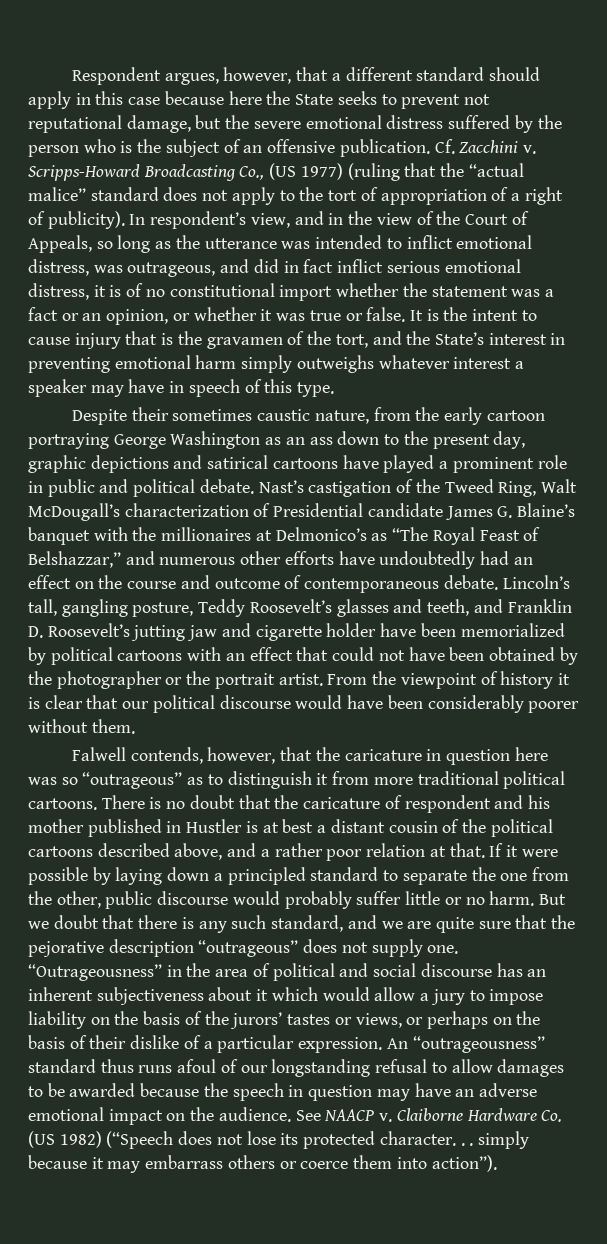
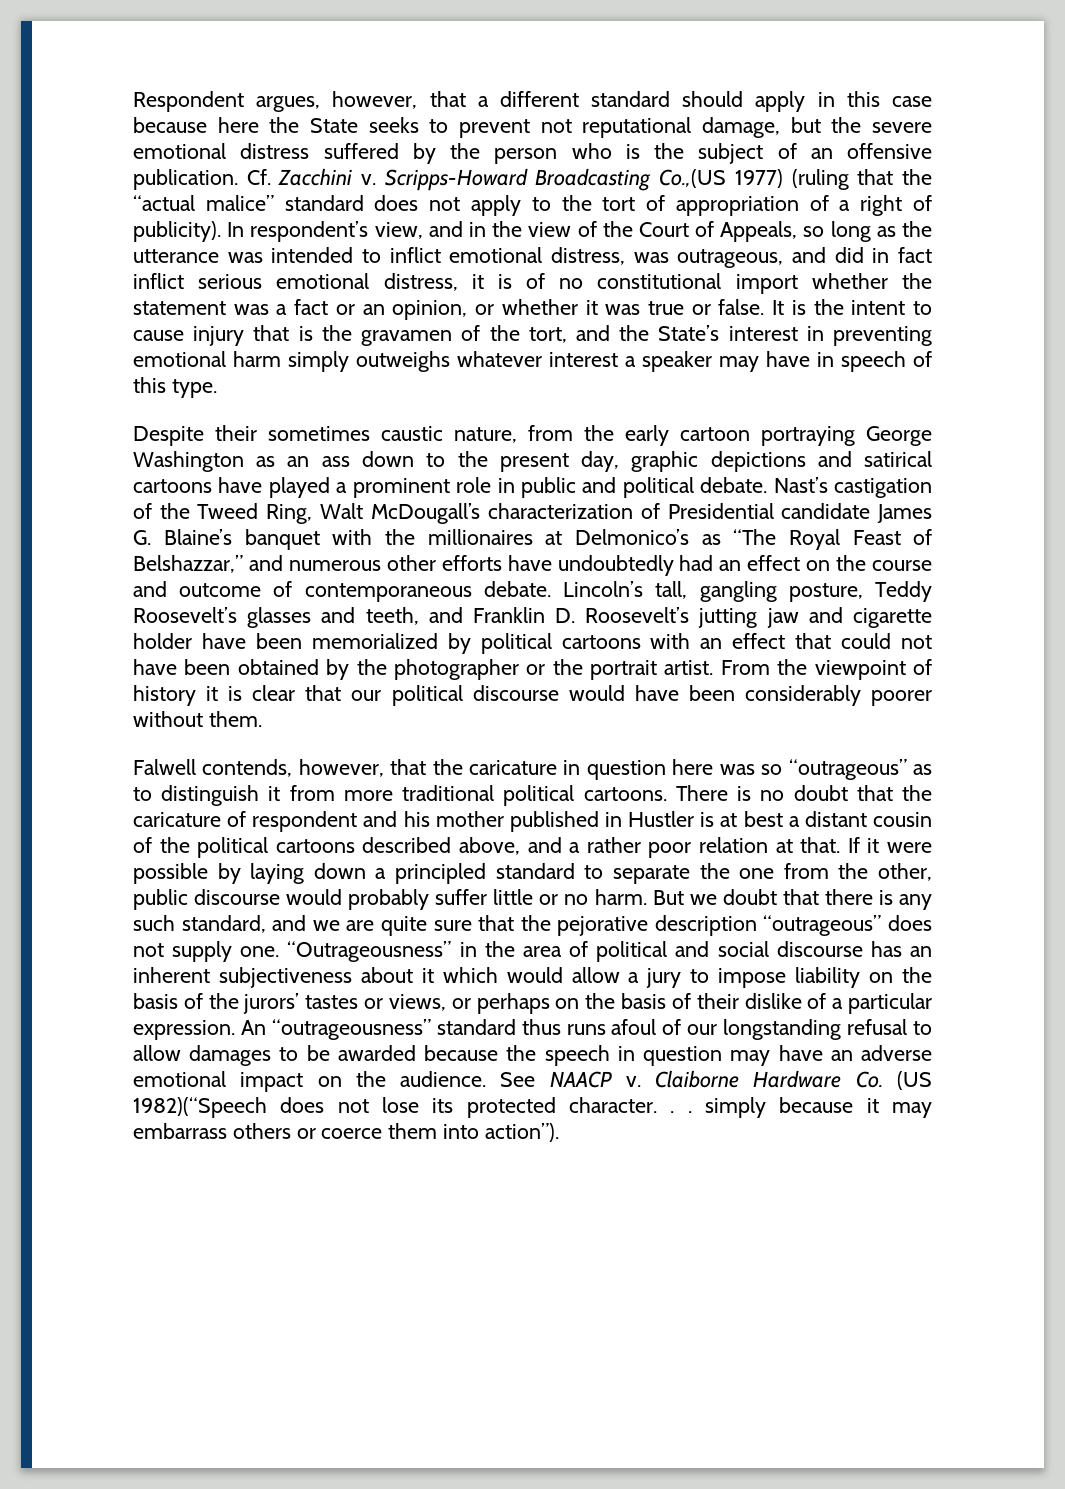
- Scripps-Howard Broadcasting Co., (US 1977) (ruling that the “actual malice” standard does not apply to the tort of appropriation of a right of publicity).
+ Scripps-Howard Broadcasting Co.,(US 1977) (ruling that the “actual malice” standard does not apply to the tort of appropriation of a right of publicity).
- Claiborne Hardware Co. (US 1982) (“Speech does not lose its protected character. . . simply because it may embarrass others or coerce them into action”).
+ Claiborne Hardware Co. (US 1982)(“Speech does not lose its protected character. . . simply because it may embarrass others or coerce them into action”).

